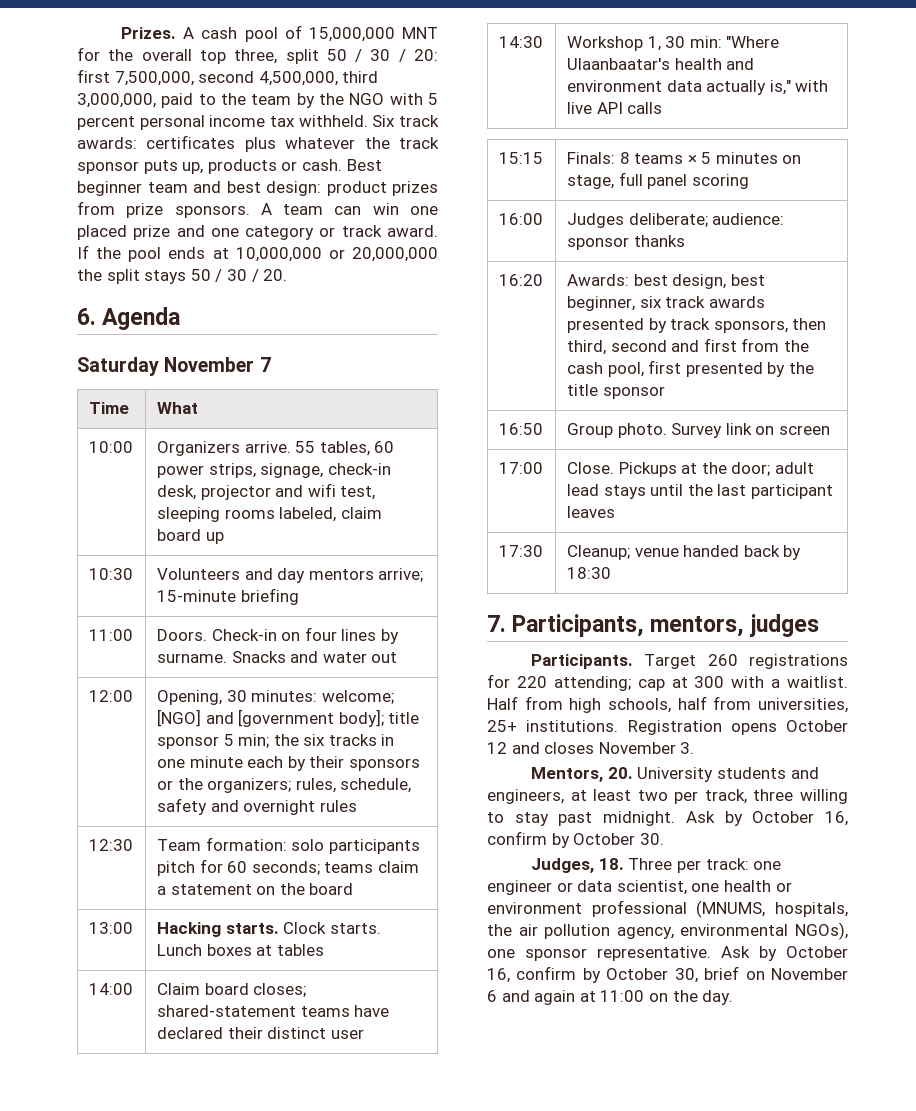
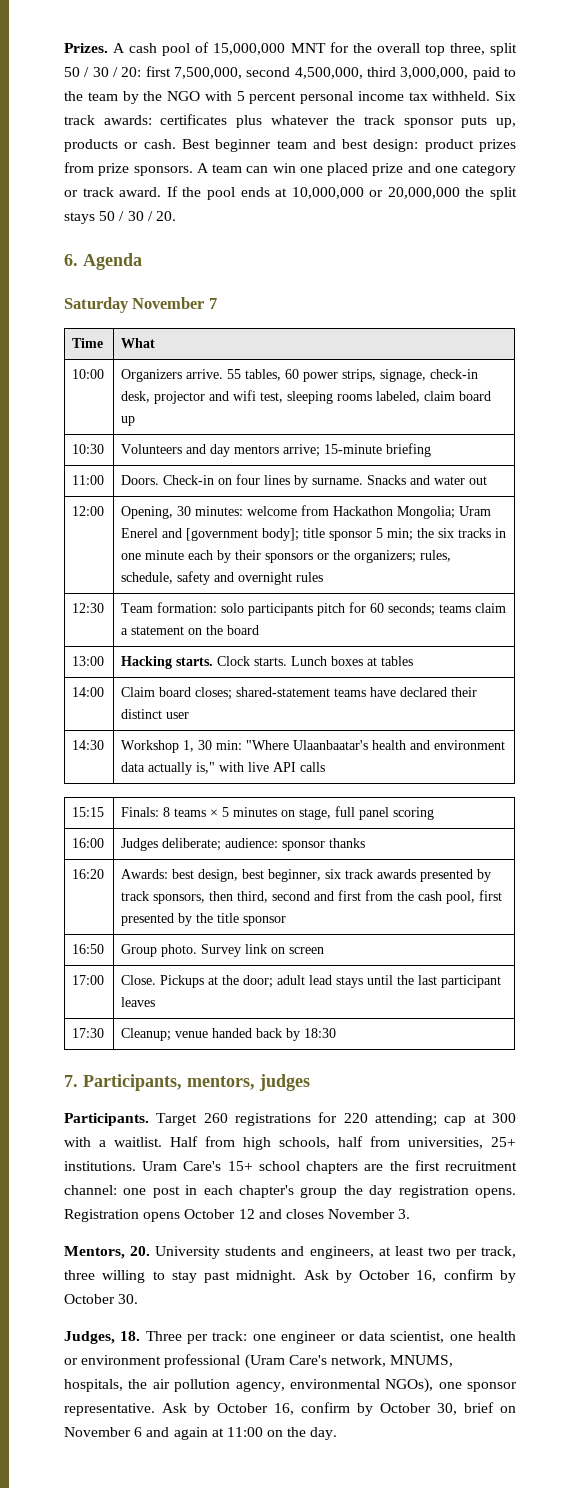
- 12:00 | Opening, 30 minutes: welcome; [NGO] and [government body]; title sponsor 5 min; the six tracks in one minute each by their sponsors or the organizers; rules, schedule, safety and overnight rules
+ 12:00 | Opening, 30 minutes: welcome from Hackathon Mongolia; Uram Enerel and [government body]; title sponsor 5 min; the six tracks in one minute each by their sponsors or the organizers; rules, schedule, safety and overnight rules
+ Uram Care's 15+ school chapters are the first recruitment channel: one post in each chapter's group the day registration opens.
- Judges, 18. Three per track: one engineer or data scientist, one health or environment professional (MNUMS, hospitals, the air pollution agency, environmental NGOs), one sponsor representative.
+ Judges, 18. Three per track: one engineer or data scientist, one health or environment professional (Uram Care's network, MNUMS, hospitals, the air pollution agency, environmental NGOs), one sponsor representative.

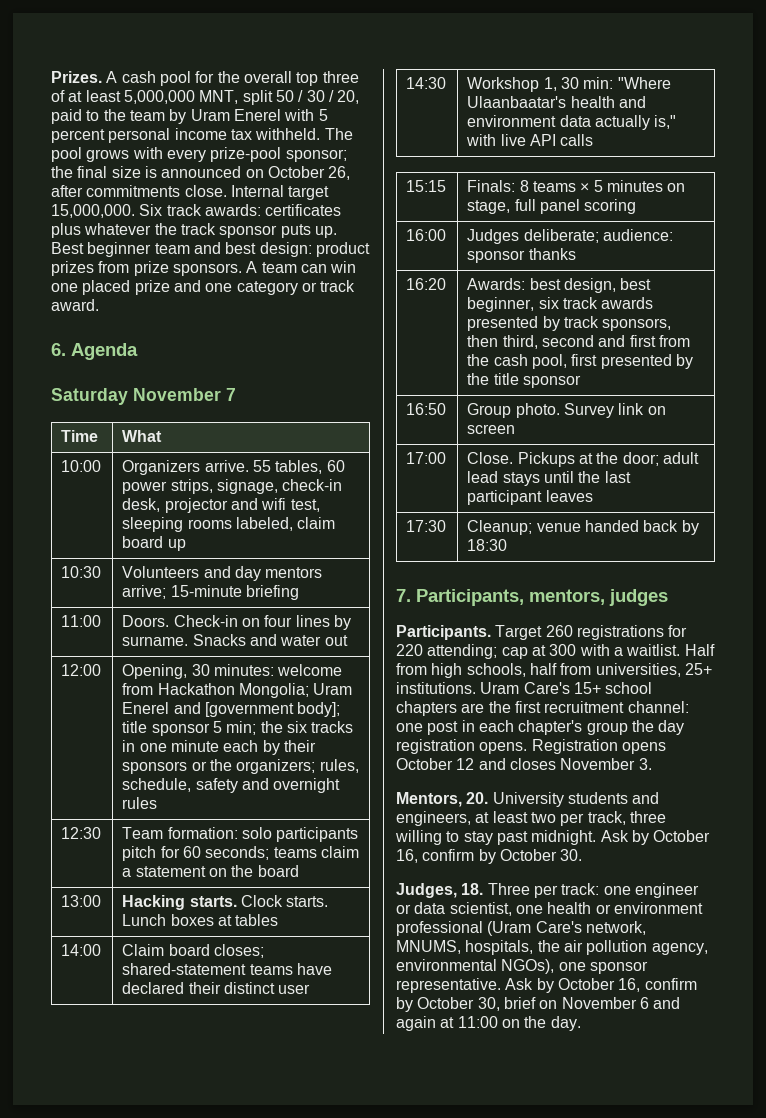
- A cash pool of 15,000,000 MNT for the overall top three, split 50 / 30 / 20: first 7,500,000, second 4,500,000, third 3,000,000, paid to the team by the NGO with 5 percent personal income tax withheld.
+ A cash pool for the overall top three of at least 5,000,000 MNT, split 50 / 30 / 20, paid to the team by Uram Enerel with 5 percent personal income tax withheld.
+ The pool grows with every prize-pool sponsor; the final size is announced on October 26, after commitments close. Internal target 15,000,000.
- Six track awards: certificates plus whatever the track sponsor puts up, products or cash.
+ Six track awards: certificates plus whatever the track sponsor puts up.
- If the pool ends at 10,000,000 or 20,000,000 the split stays 50 / 30 / 20.

